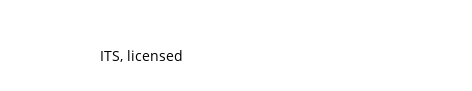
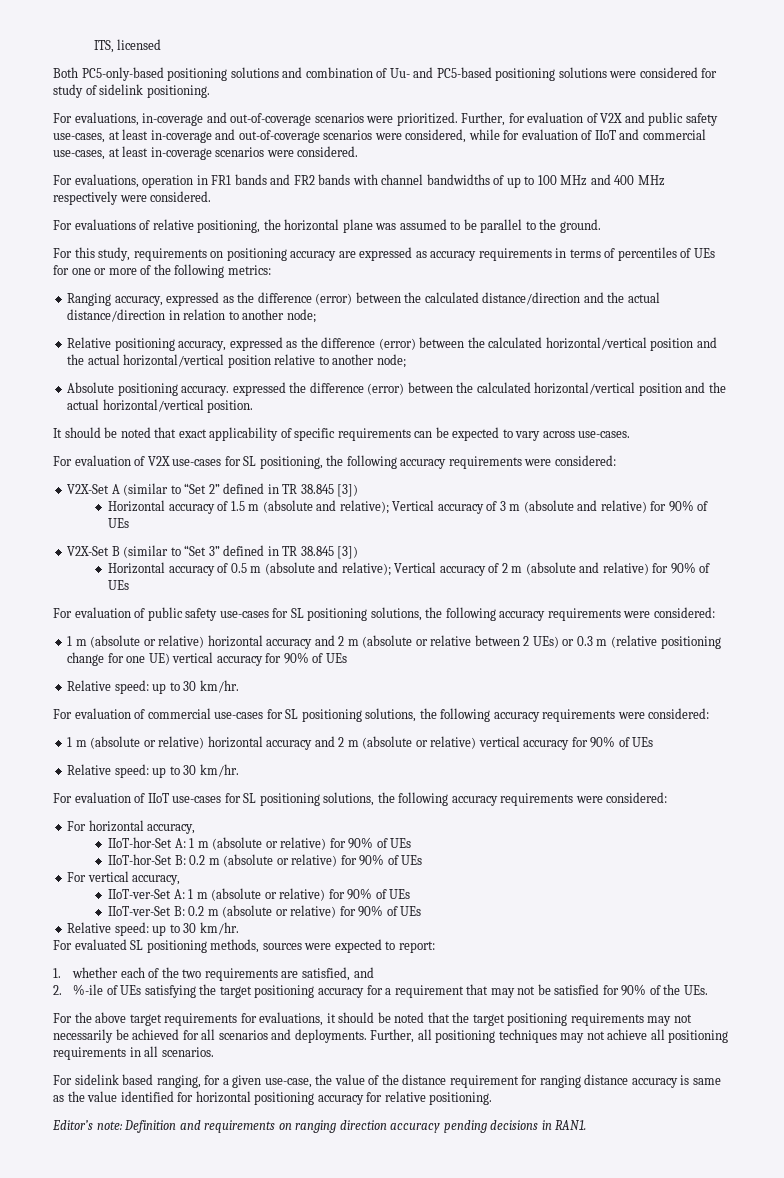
+ Both PC5-only-based positioning solutions and combination of Uu- and PC5-based positioning solutions were considered for study of sidelink positioning.
+ For evaluations, in-coverage and out-of-coverage scenarios were prioritized. Further, for evaluation of V2X and public safety use-cases, at least in-coverage and out-of-coverage scenarios were considered, while for evaluation of IIoT and commercial use-cases, at least in-coverage scenarios were considered.
+ For evaluations, operation in FR1 bands and FR2 bands with channel bandwidths of up to 100 MHz and 400 MHz respectively were considered.
+ For evaluations of relative positioning, the horizontal plane was assumed to be parallel to the ground.
+ For this study, requirements on positioning accuracy are expressed as accuracy requirements in terms of percentiles of UEs for one or more of the following metrics:
+ Ranging accuracy, expressed as the difference (error) between the calculated distance/direction and the actual distance/direction in relation to another node;
+ Relative positioning accuracy, expressed as the difference (error) between the calculated horizontal/vertical position and the actual horizontal/vertical position relative to another node;
+ Absolute positioning accuracy. expressed the difference (error) between the calculated horizontal/vertical position and the actual horizontal/vertical position.
+ It should be noted that exact applicability of specific requirements can be expected to vary across use-cases.
+ For evaluation of V2X use-cases for SL positioning, the following accuracy requirements were considered:
+ V2X-Set A (similar to “Set 2” defined in TR 38.845 [3])
+ Horizontal accuracy of 1.5 m (absolute and relative); Vertical accuracy of 3 m (absolute and relative) for 90% of UEs
+ V2X-Set B (similar to “Set 3” defined in TR 38.845 [3])
+ Horizontal accuracy of 0.5 m (absolute and relative); Vertical accuracy of 2 m (absolute and relative) for 90% of UEs
+ For evaluation of public safety use-cases for SL positioning solutions, the following accuracy requirements were considered:
+ 1 m (absolute or relative) horizontal accuracy and 2 m (absolute or relative between 2 UEs) or 0.3 m (relative positioning change for one UE) vertical accuracy for 90% of UEs
+ Relative speed: up to 30 km/hr.
+ For evaluation of commercial use-cases for SL positioning solutions, the following accuracy requirements were considered:
+ 1 m (absolute or relative) horizontal accuracy and 2 m (absolute or relative) vertical accuracy for 90% of UEs
+ Relative speed: up to 30 km/hr.
+ For evaluation of IIoT use-cases for SL positioning solutions, the following accuracy requirements were considered:
+ For horizontal accuracy,
+ IIoT-hor-Set A: 1 m (absolute or relative) for 90% of UEs
+ IIoT-hor-Set B: 0.2 m (absolute or relative) for 90% of UEs
+ For vertical accuracy,
+ IIoT-ver-Set A: 1 m (absolute or relative) for 90% of UEs
+ IIoT-ver-Set B: 0.2 m (absolute or relative) for 90% of UEs
+ Relative speed: up to 30 km/hr.
+ For evaluated SL positioning methods, sources were expected to report:
+ 1. whether each of the two requirements are satisfied, and
+ 2. %-ile of UEs satisfying the target positioning accuracy for a requirement that may not be satisfied for 90% of the UEs.
+ For the above target requirements for evaluations, it should be noted that the target positioning requirements may not necessarily be achieved for all scenarios and deployments. Further, all positioning techniques may not achieve all positioning requirements in all scenarios.
+ For sidelink based ranging, for a given use-case, the value of the distance requirement for ranging distance accuracy is same as the value identified for horizontal positioning accuracy for relative positioning.
+ Editor’s note: Definition and requirements on ranging direction accuracy pending decisions in RAN1.

